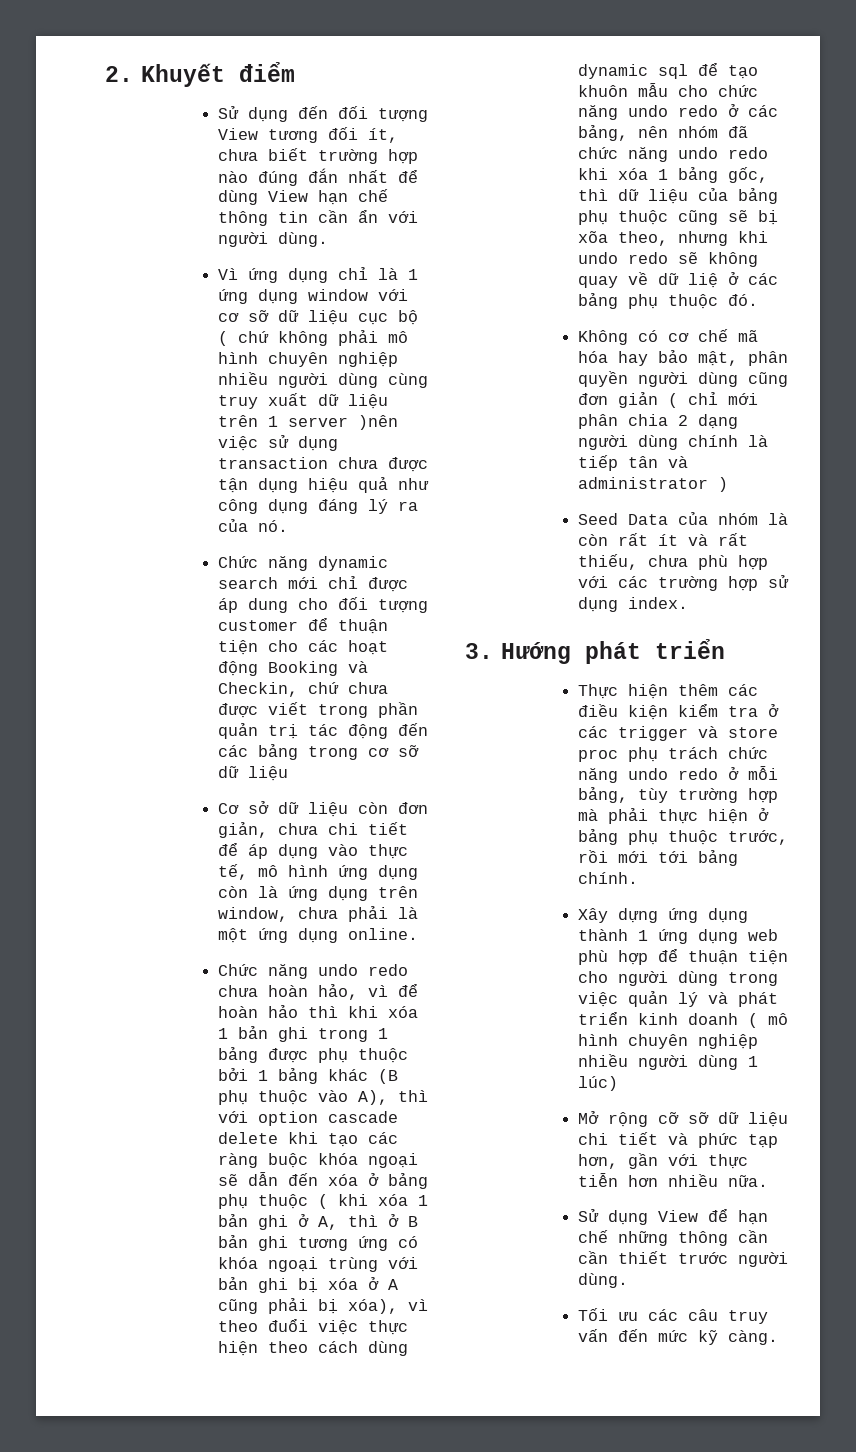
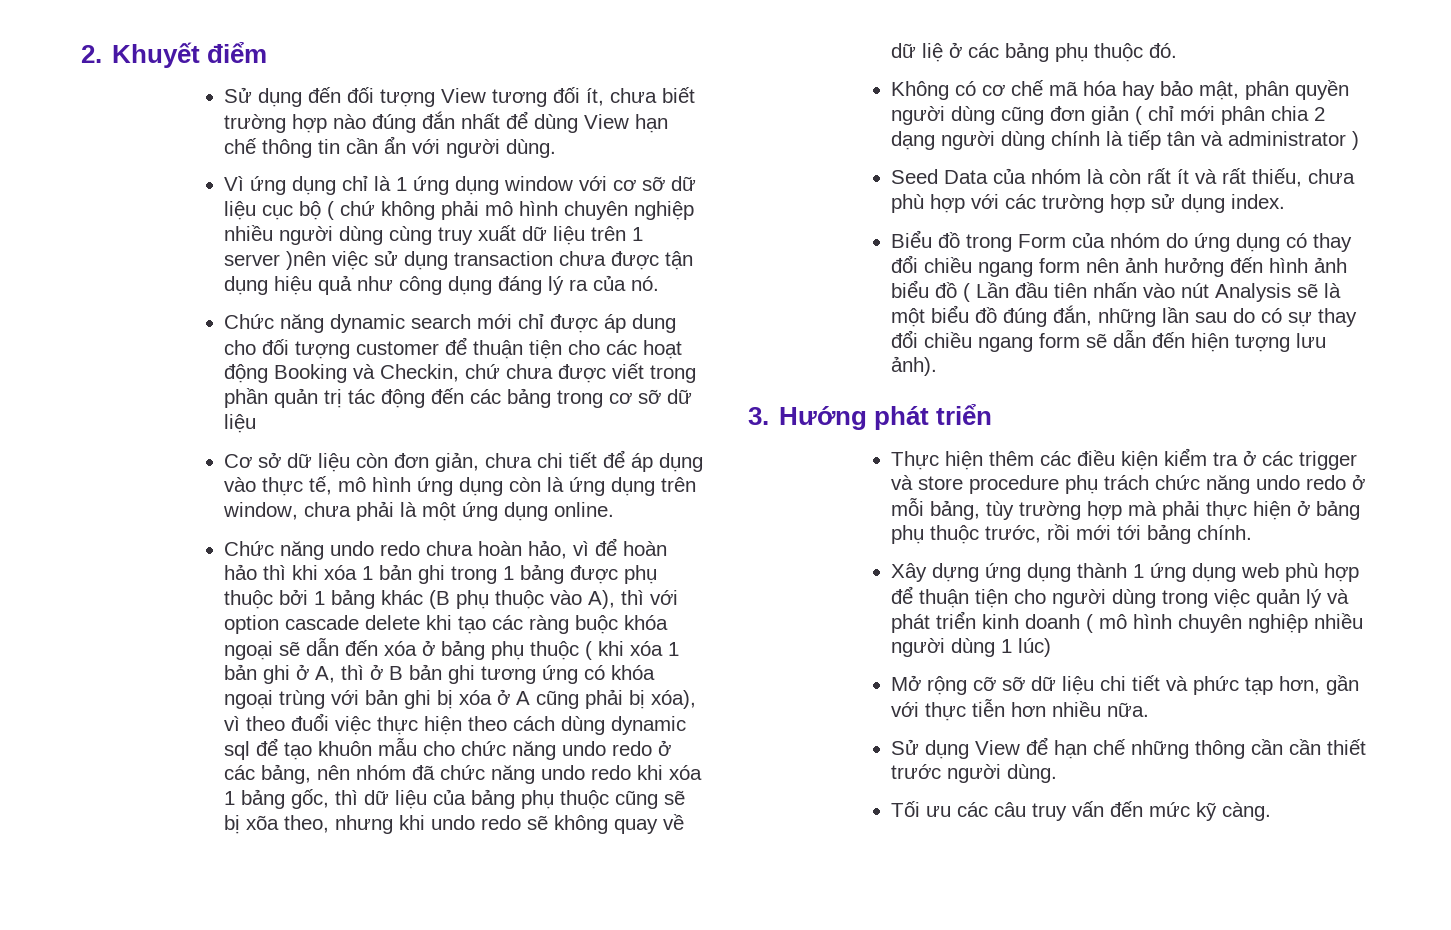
+ Biểu đồ trong Form của nhóm do ứng dụng có thay đổi chiều ngang form nên ảnh hưởng đến hình ảnh biểu đồ ( Lần đầu tiên nhấn vào nút Analysis sẽ là một biểu đồ đúng đắn, những lần sau do có sự thay đổi chiều ngang form sẽ dẫn đến hiện tượng lưu ảnh).
- Thực hiện thêm các điều kiện kiểm tra ở các trigger và store proc phụ trách chức năng undo redo ở mỗi bảng, tùy trường hợp mà phải thực hiện ở bảng phụ thuộc trước, rồi mới tới bảng chính.
+ Thực hiện thêm các điều kiện kiểm tra ở các trigger và store procedure phụ trách chức năng undo redo ở mỗi bảng, tùy trường hợp mà phải thực hiện ở bảng phụ thuộc trước, rồi mới tới bảng chính.

